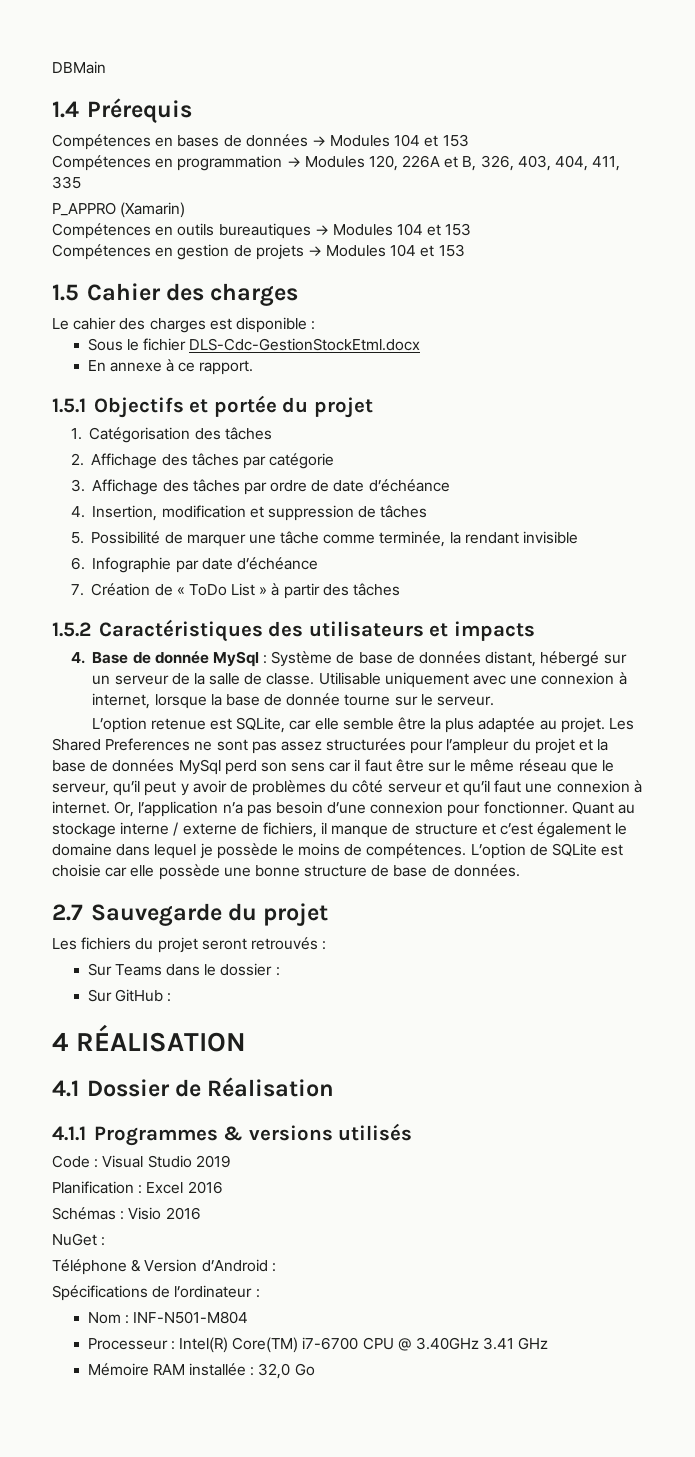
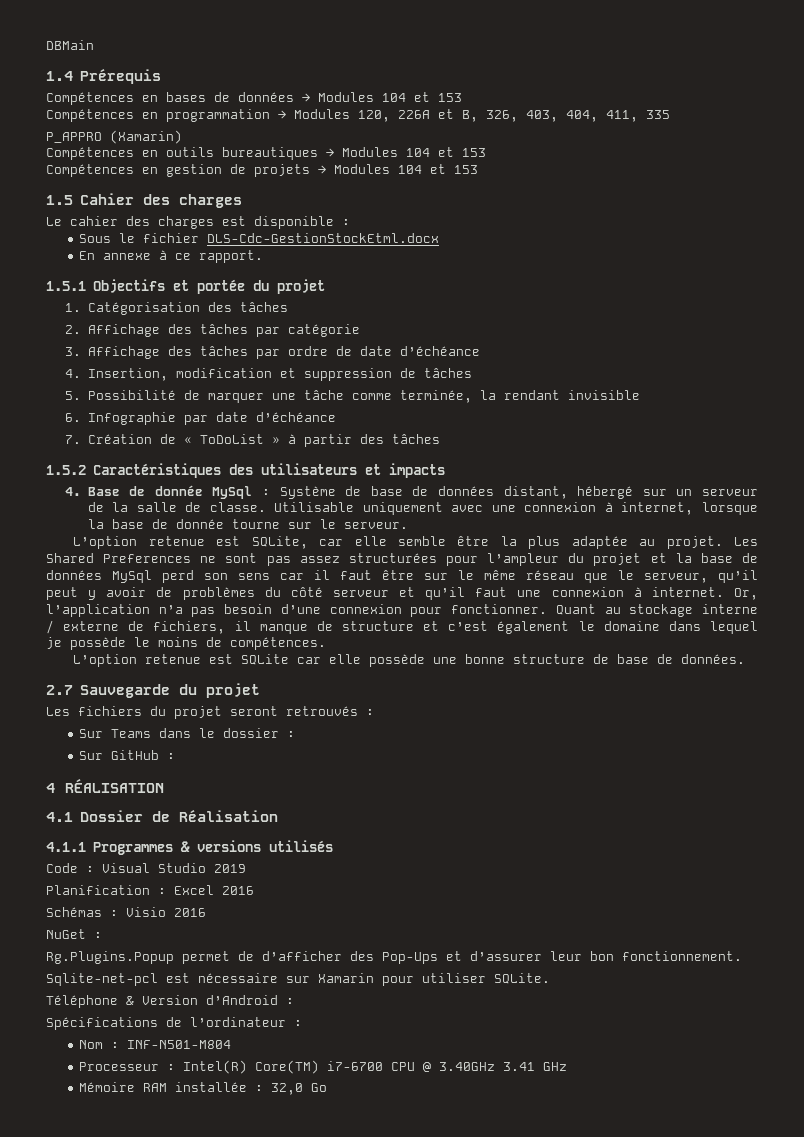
- 7. Création de « ToDo List » à partir des tâches
+ 7. Création de « ToDoList » à partir des tâches
- Quant au stockage interne / externe de fichiers, il manque de structure et c’est également le domaine dans lequel je possède le moins de compétences. L’option de SQLite est choisie car elle possède une bonne structure de base de données.
+ Quant au stockage interne / externe de fichiers, il manque de structure et c’est également le domaine dans lequel je possède le moins de compétences.
+ L’option retenue est SQLite car elle possède une bonne structure de base de données.
+ Rg.Plugins.Popup permet de d’afficher des Pop-Ups et d’assurer leur bon fonctionnement.
+ Sqlite-net-pcl est nécessaire sur Xamarin pour utiliser SQLite.

